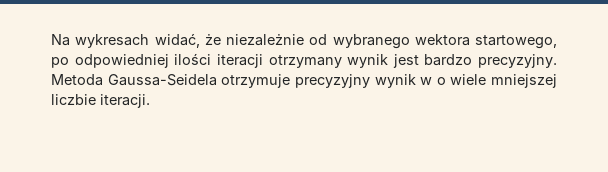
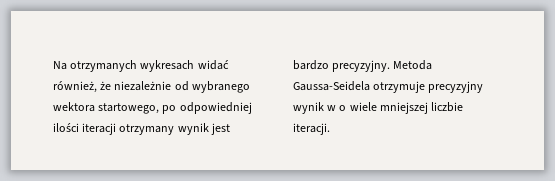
- Na wykresach widać, że niezależnie od wybranego wektora startowego, po odpowiedniej ilości iteracji otrzymany wynik jest bardzo precyzyjny.
+ Na otrzymanych wykresach widać również, że niezależnie od wybranego wektora startowego, po odpowiedniej ilości iteracji otrzymany wynik jest bardzo precyzyjny.

